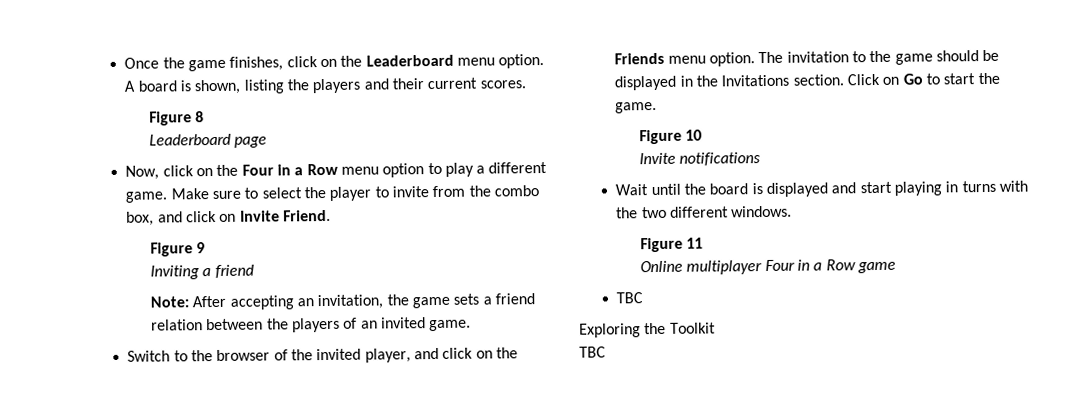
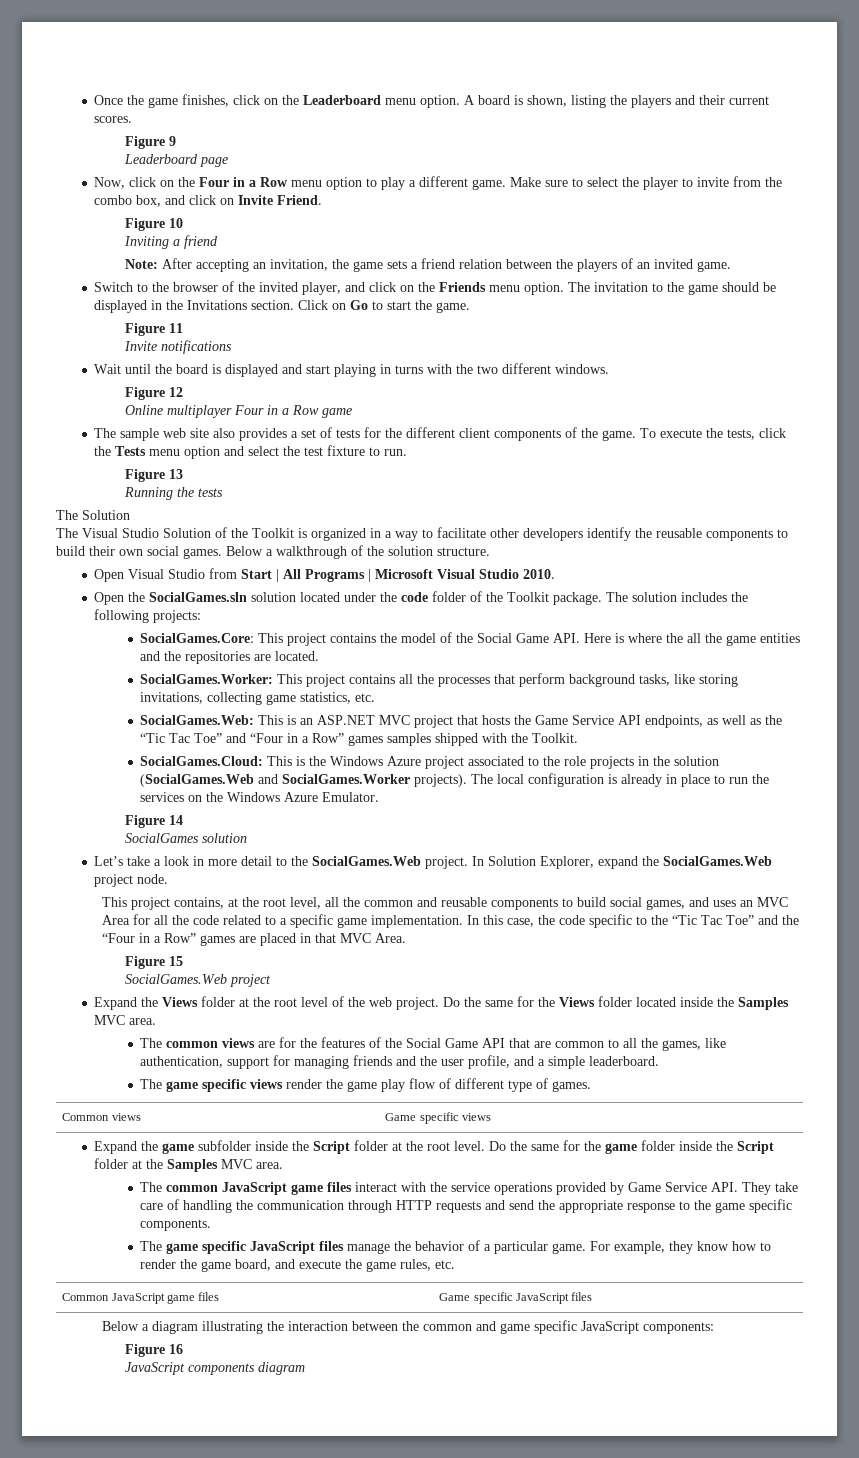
- Figure 8
+ Figure 9
- Figure 9
+ Figure 10
- Figure 10
+ Figure 11
- Figure 11
+ Figure 12
  Online multiplayer Four in a Row game
- TBC
- Exploring the Toolkit
- TBC
+ The sample web site also provides a set of tests for the different client components of the game. To execute the tests, click the Tests menu option and select the test fixture to run.
+ Figure 13
+ Running the tests
+ The Solution
+ The Visual Studio Solution of the Toolkit is organized in a way to facilitate other developers identify the reusable components to build their own social games. Below a walkthrough of the solution structure.
+ Open Visual Studio from Start | All Programs | Microsoft Visual Studio 2010.
+ Open the SocialGames.sln solution located under the code folder of the Toolkit package. The solution includes the following projects:
+ SocialGames.Core: This project contains the model of the Social Game API. Here is where the all the game entities and the repositories are located.
+ SocialGames.Worker: This project contains all the processes that perform background tasks, like storing invitations, collecting game statistics, etc.
+ SocialGames.Web: This is an ASP.NET MVC project that hosts the Game Service API endpoints, as well as the “Tic Tac Toe” and “Four in a Row” games samples shipped with the Toolkit.
+ SocialGames.Cloud: This is the Windows Azure project associated to the role projects in the solution (SocialGames.Web and SocialGames.Worker projects). The local configuration is already in place to run the services on the Windows Azure Emulator.
+ Figure 14
+ SocialGames solution
+ Let’s take a look in more detail to the SocialGames.Web project. In Solution Explorer, expand the SocialGames.Web project node.
+ This project contains, at the root level, all the common and reusable components to build social games, and uses an MVC Area for all the code related to a specific game implementation. In this case, the code specific to the “Tic Tac Toe” and the “Four in a Row” games are placed in that MVC Area.
+ Figure 15
+ SocialGames.Web project
+ Expand the Views folder at the root level of the web project. Do the same for the Views folder located inside the Samples MVC area.
+ The common views are for the features of the Social Game API that are common to all the games, like authentication, support for managing friends and the user profile, and a simple leaderboard.
+ The game specific views render the game play flow of different type of games.
+ Common views | Game specific views
+ Expand the game subfolder inside the Script folder at the root level. Do the same for the game folder inside the Script folder at the Samples MVC area.
+ The common JavaScript game files interact with the service operations provided by Game Service API. They take care of handling the communication through HTTP requests and send the appropriate response to the game specific components.
+ The game specific JavaScript files manage the behavior of a particular game. For example, they know how to render the game board, and execute the game rules, etc.
+ Common JavaScript game files | Game specific JavaScript files
+ Below a diagram illustrating the interaction between the common and game specific JavaScript components:
+ Figure 16
+ JavaScript components diagram

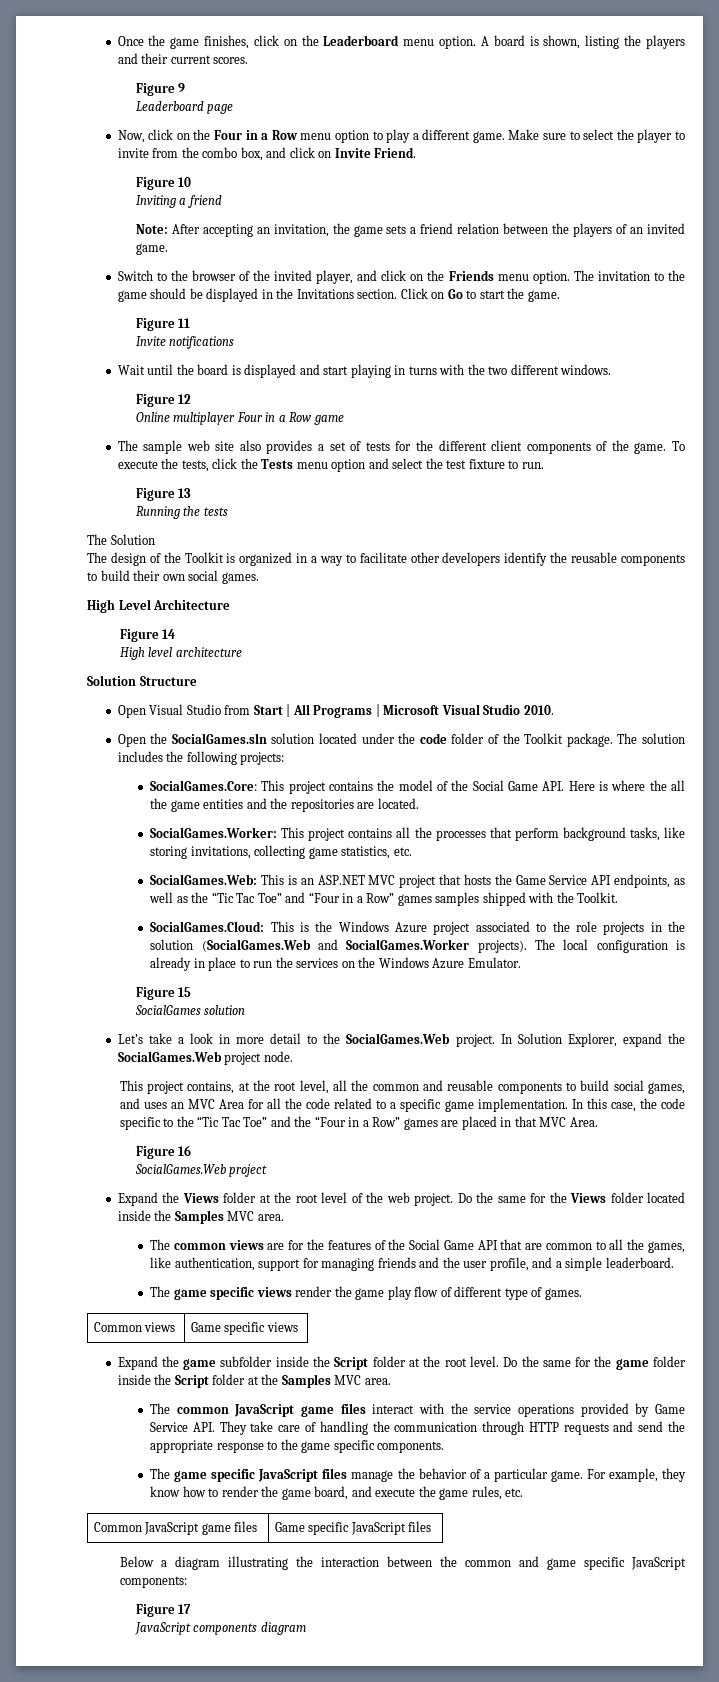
- The Visual Studio Solution of the Toolkit is organized in a way to facilitate other developers identify the reusable components to build their own social games. Below a walkthrough of the solution structure.
+ The design of the Toolkit is organized in a way to facilitate other developers identify the reusable components to build their own social games.
+ High Level Architecture
+ Figure 14
+ High level architecture
+ Solution Structure
- Figure 14
+ Figure 15
- Figure 15
+ Figure 16
- Figure 16
+ Figure 17

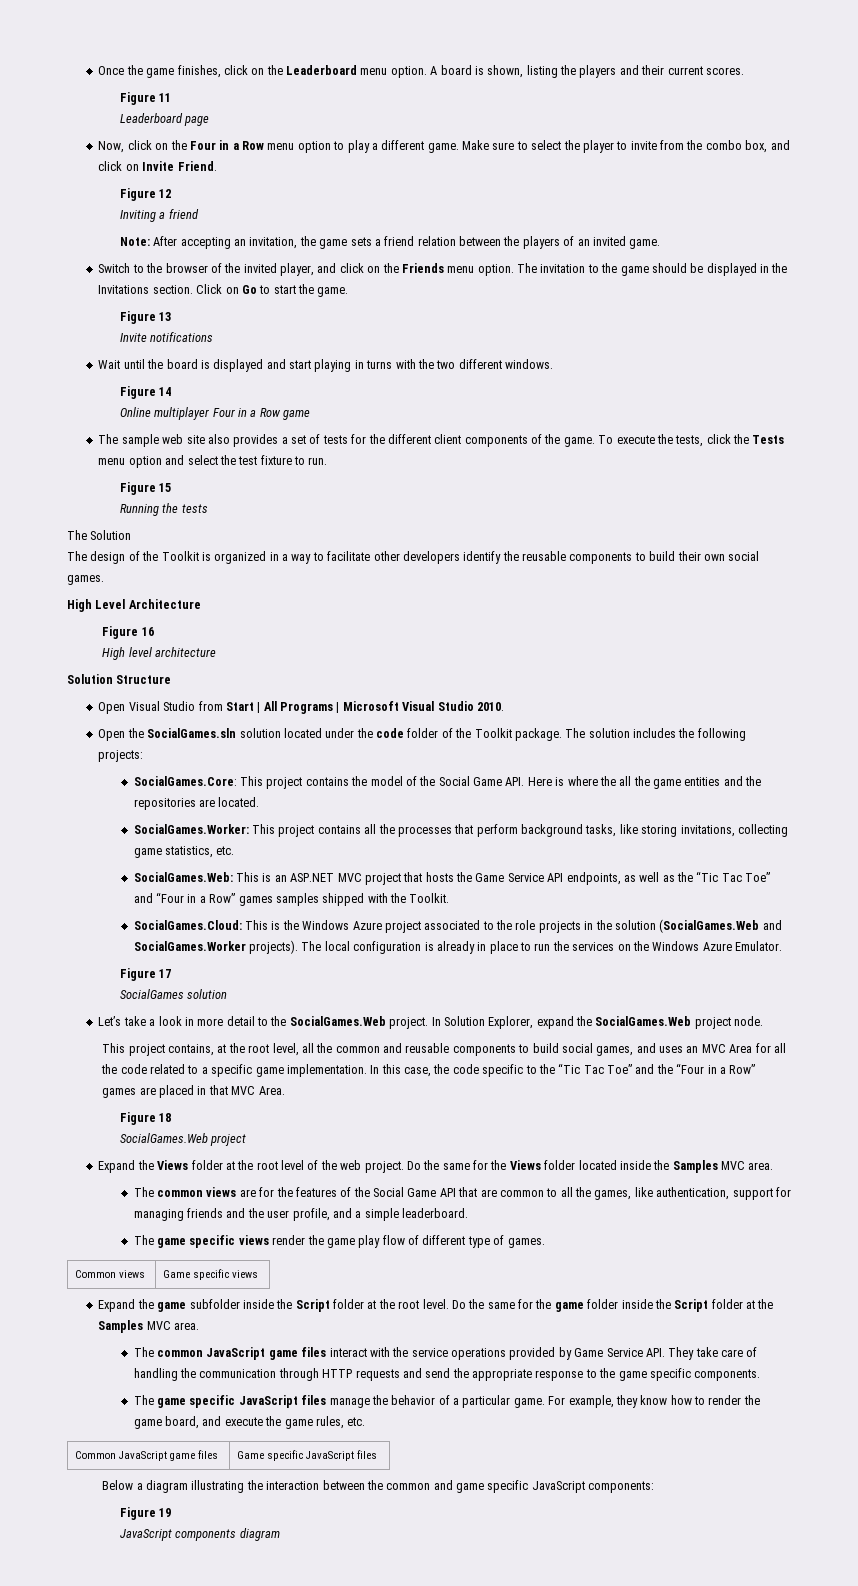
- Figure 9
+ Figure 11
- Figure 10
+ Figure 12
- Figure 11
+ Figure 13
- Figure 12
+ Figure 14
- Figure 13
+ Figure 15
- Figure 14
+ Figure 16
- Figure 15
+ Figure 17
- Figure 16
+ Figure 18
- Figure 17
+ Figure 19

